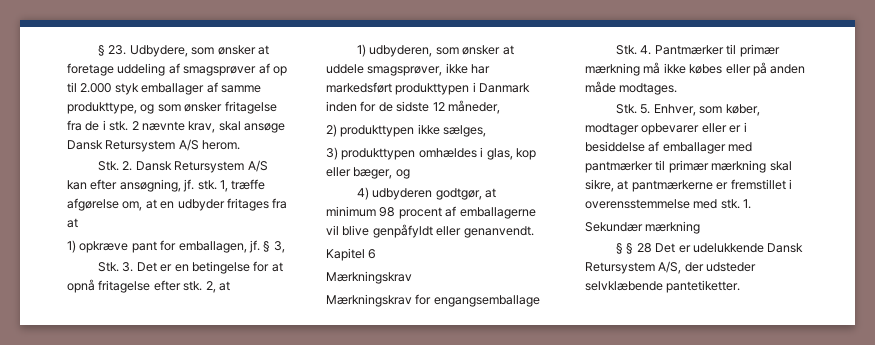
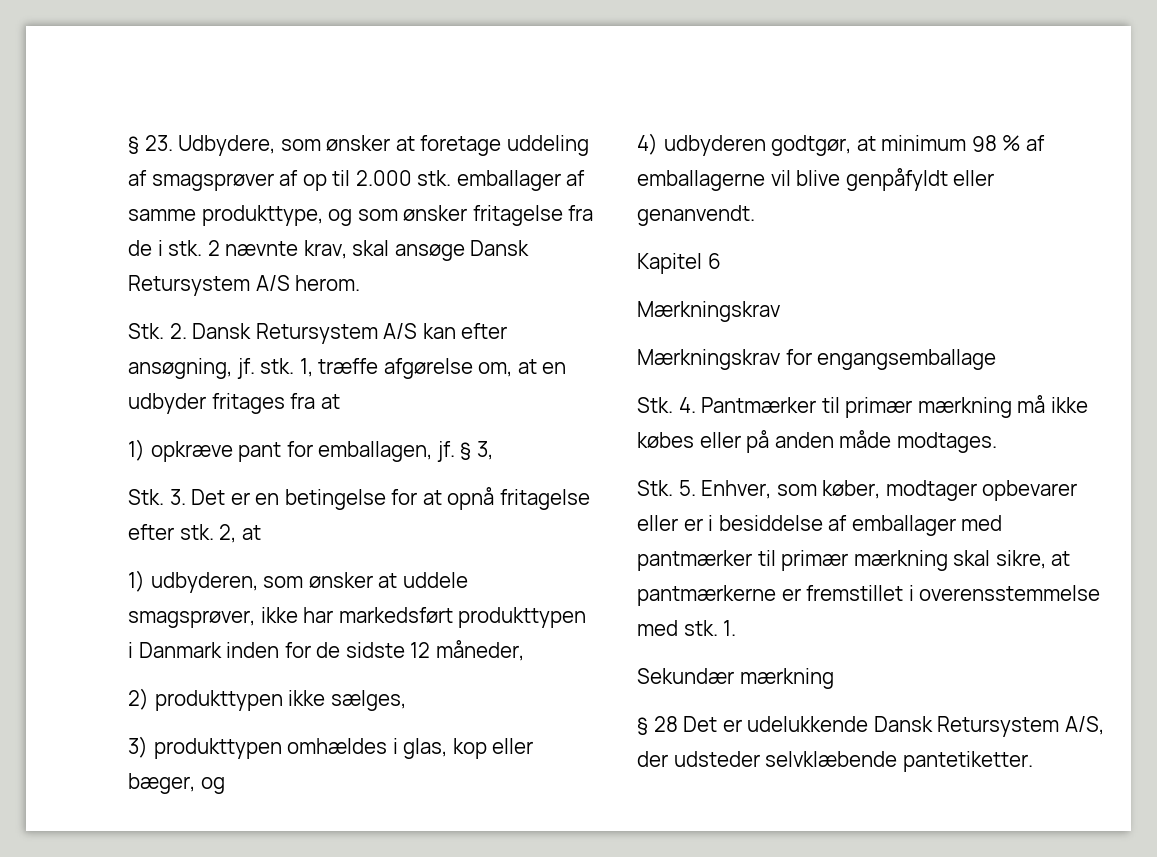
- § 23. Udbydere, som ønsker at foretage uddeling af smagsprøver af op til 2.000 styk emballager af samme produkttype, og som ønsker fritagelse fra de i stk.
+ § 23. Udbydere, som ønsker at foretage uddeling af smagsprøver af op til 2.000 stk. emballager af samme produkttype, og som ønsker fritagelse fra de i stk.
- 4) udbyderen godtgør, at minimum 98 procent af emballagerne vil blive genpåfyldt eller genanvendt.
+ 4) udbyderen godtgør, at minimum 98 % af emballagerne vil blive genpåfyldt eller genanvendt.
- § § 28 Det er udelukkende Dansk Retursystem A/S, der udsteder selvklæbende pantetiketter.
+ § 28 Det er udelukkende Dansk Retursystem A/S, der udsteder selvklæbende pantetiketter.

